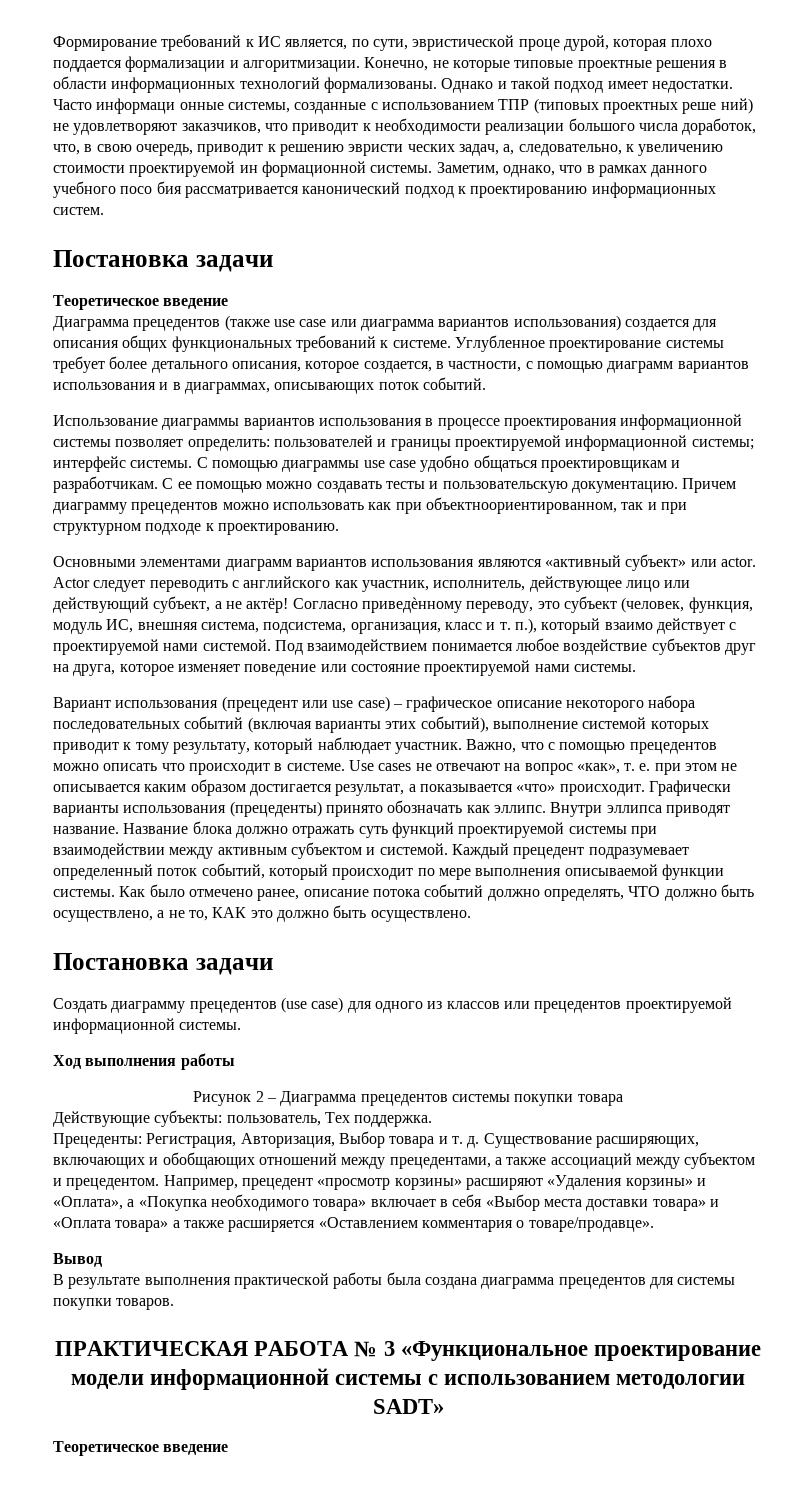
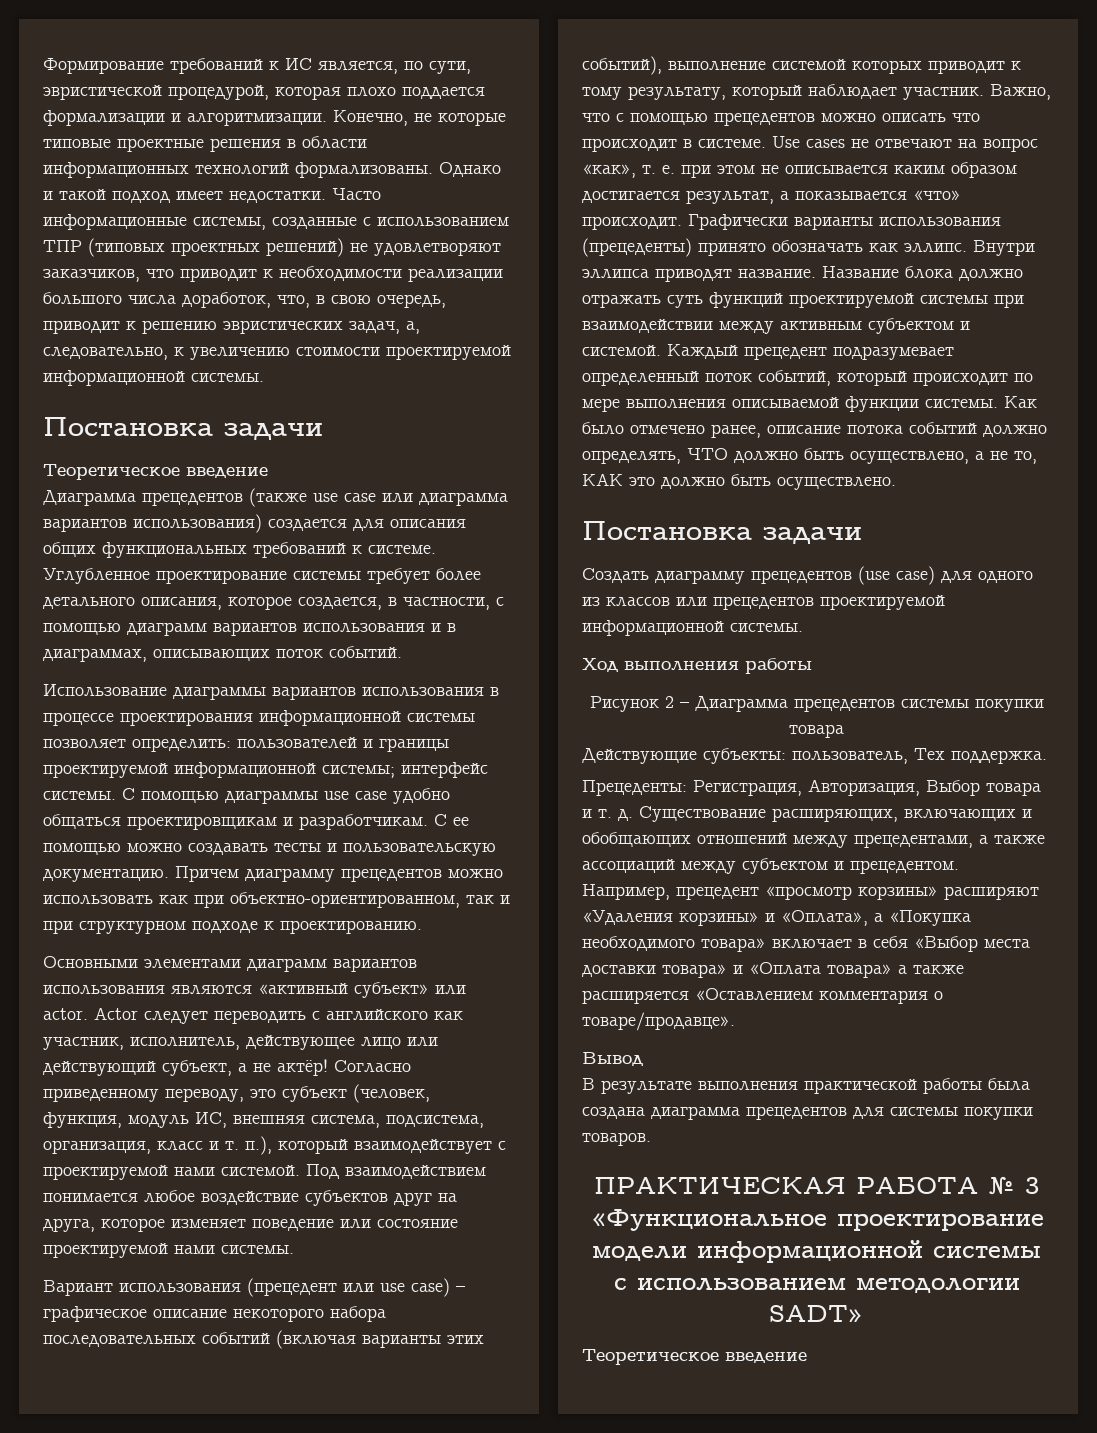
- Формирование требований к ИС является, по сути, эвристической проце дурой, которая плохо поддается формализации и алгоритмизации.
+ Формирование требований к ИС является, по сути, эвристической процедурой, которая плохо поддается формализации и алгоритмизации.
- Часто информаци онные системы, созданные с использованием ТПР (типовых проектных реше ний) не удовлетворяют заказчиков, что приводит к необходимости реализации большого числа доработок, что, в свою очередь, приводит к решению эвристи ческих задач, а, следовательно, к увеличению стоимости проектируемой ин формационной системы. Заметим, однако, что в рамках данного учебного посо бия рассматривается канонический подход к проектированию информационных систем.
+ Часто информационные системы, созданные с использованием ТПР (типовых проектных решений) не удовлетворяют заказчиков, что приводит к необходимости реализации большого числа доработок, что, в свою очередь, приводит к решению эвристических задач, а, следовательно, к увеличению стоимости проектируемой информационной системы.
- Причем диаграмму прецедентов можно использовать как при объектноориентированном, так и при структурном подходе к проектированию.
+ Причем диаграмму прецедентов можно использовать как при объектно-ориентированном, так и при структурном подходе к проектированию.
- Согласно приведѐнному переводу, это субъект (человек, функция, модуль ИС, внешняя система, подсистема, организация, класс и т. п.), который взаимо действует с проектируемой нами системой.
+ Согласно приведенному переводу, это субъект (человек, функция, модуль ИС, внешняя система, подсистема, организация, класс и т. п.), который взаимодействует с проектируемой нами системой.

